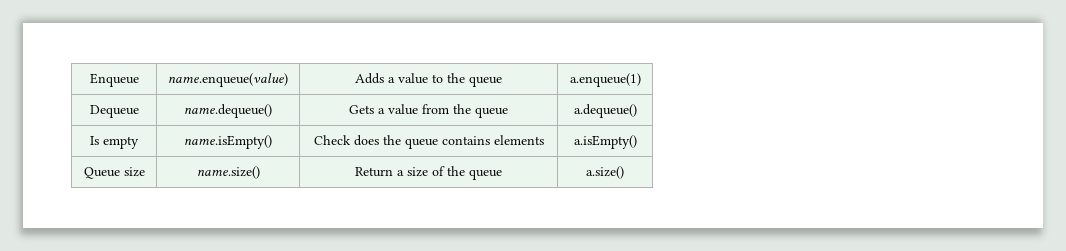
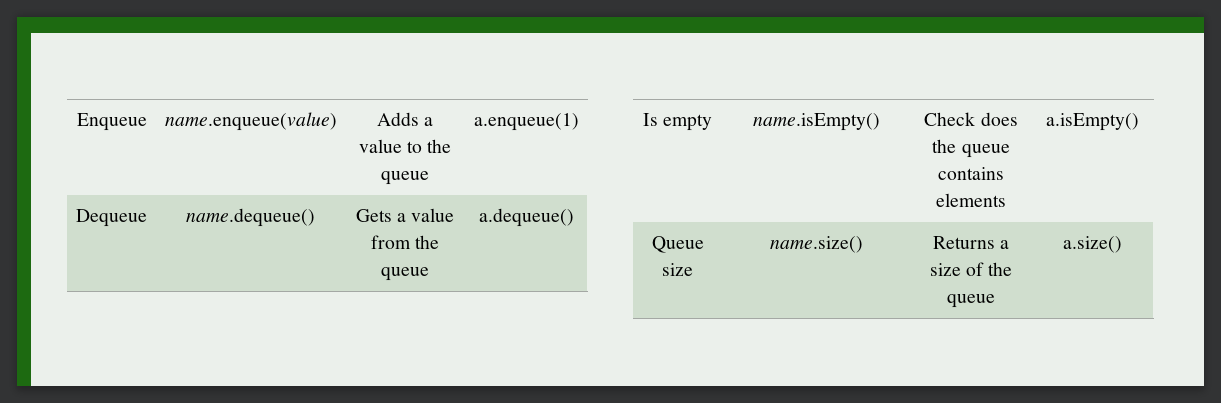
- Queue size | name.size() | Return a size of the queue | a.size()
+ Queue size | name.size() | Returns a size of the queue | a.size()

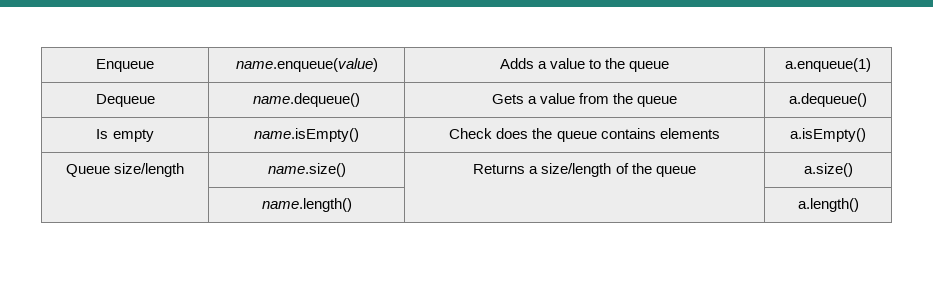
- Queue size | name.size() | Returns a size of the queue | a.size()
+ Queue size/length | name.size() | Returns a size/length of the queue | a.size()
+ | name.length() | | a.length()

